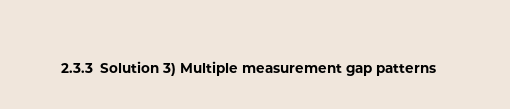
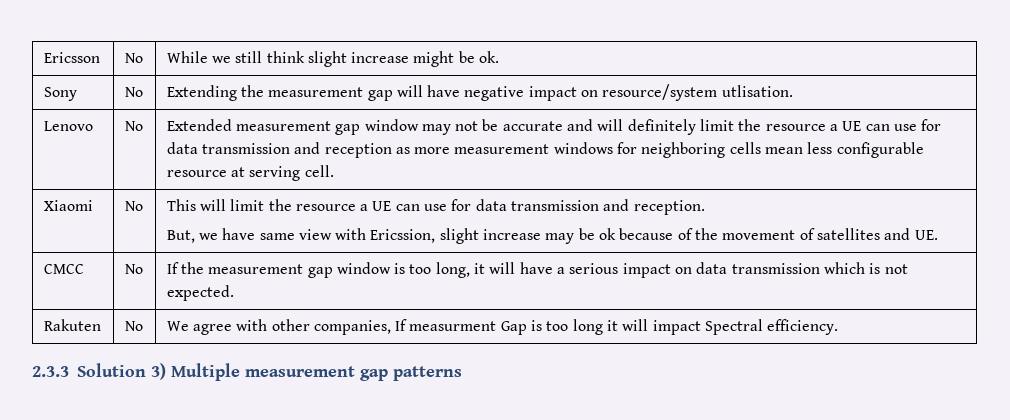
+ Ericsson | No | While we still think slight increase might be ok.
+ Sony | No | Extending the measurement gap will have negative impact on resource/system utlisation.
+ Lenovo | No | Extended measurement gap window may not be accurate and will definitely limit the resource a UE can use for data transmission and reception as more measurement windows for neighboring cells mean less configurable resource at serving cell.
+ Xiaomi | No | This will limit the resource a UE can use for data transmission and reception.
+ But, we have same view with Ericssion, slight increase may be ok because of the movement of satellites and UE.
+ CMCC | No | If the measurement gap window is too long, it will have a serious impact on data transmission which is not expected.
+ Rakuten | No | We agree with other companies, If measurment Gap is too long it will impact Spectral efficiency.

